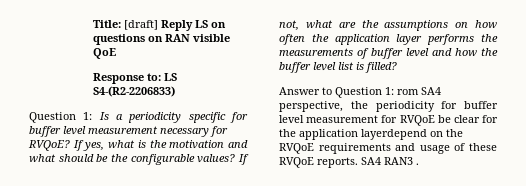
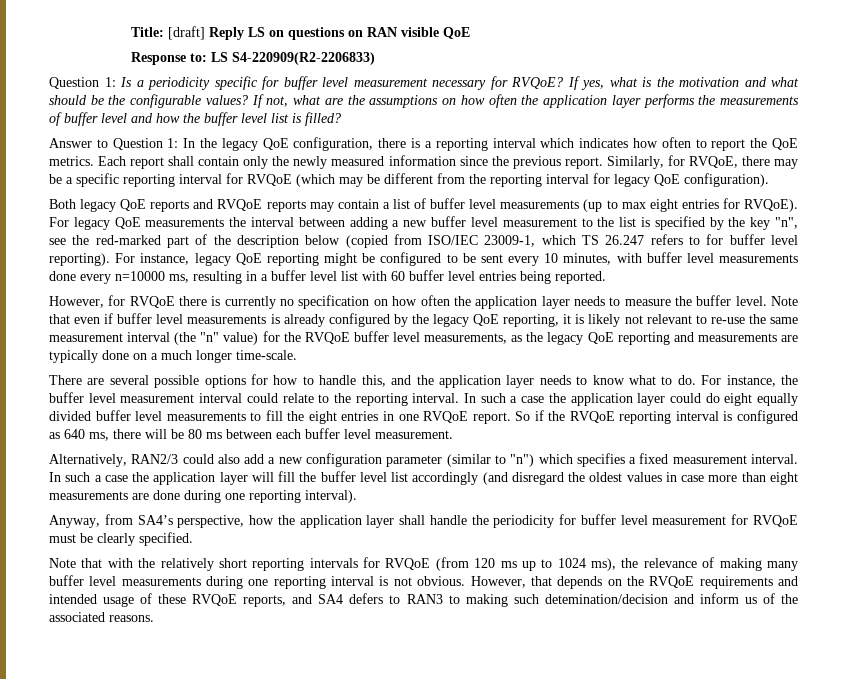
- Response to: LS S4-(R2-2206833)
+ Response to: LS S4-220909(R2-2206833)
- Answer to Question 1: rom SA4 perspective, the periodicity for buffer level measurement for RVQoE be clear for the application layerdepend on the RVQoE requirements and usage of these RVQoE reports. SA4 RAN3 .
+ Answer to Question 1: In the legacy QoE configuration, there is a reporting interval which indicates how often to report the QoE metrics. Each report shall contain only the newly measured information since the previous report. Similarly, for RVQoE, there may be a specific reporting interval for RVQoE (which may be different from the reporting interval for legacy QoE configuration).
+ Both legacy QoE reports and RVQoE reports may contain a list of buffer level measurements (up to max eight entries for RVQoE). For legacy QoE measurements the interval between adding a new buffer level measurement to the list is specified by the key "n", see the red-marked part of the description below (copied from ISO/IEC 23009-1, which TS 26.247 refers to for buffer level reporting). For instance, legacy QoE reporting might be configured to be sent every 10 minutes, with buffer level measurements done every n=10000 ms, resulting in a buffer level list with 60 buffer level entries being reported.
+ However, for RVQoE there is currently no specification on how often the application layer needs to measure the buffer level. Note that even if buffer level measurements is already configured by the legacy QoE reporting, it is likely not relevant to re-use the same measurement interval (the "n" value) for the RVQoE buffer level measurements, as the legacy QoE reporting and measurements are typically done on a much longer time-scale.
+ There are several possible options for how to handle this, and the application layer needs to know what to do. For instance, the buffer level measurement interval could relate to the reporting interval. In such a case the application layer could do eight equally divided buffer level measurements to fill the eight entries in one RVQoE report. So if the RVQoE reporting interval is configured as 640 ms, there will be 80 ms between each buffer level measurement.
+ Alternatively, RAN2/3 could also add a new configuration parameter (similar to "n") which specifies a fixed measurement interval. In such a case the application layer will fill the buffer level list accordingly (and disregard the oldest values in case more than eight measurements are done during one reporting interval).
+ Anyway, from SA4’s perspective, how the application layer shall handle the periodicity for buffer level measurement for RVQoE must be clearly specified.
+ Note that with the relatively short reporting intervals for RVQoE (from 120 ms up to 1024 ms), the relevance of making many buffer level measurements during one reporting interval is not obvious. However, that depends on the RVQoE requirements and intended usage of these RVQoE reports, and SA4 defers to RAN3 to making such detemination/decision and inform us of the associated reasons.

